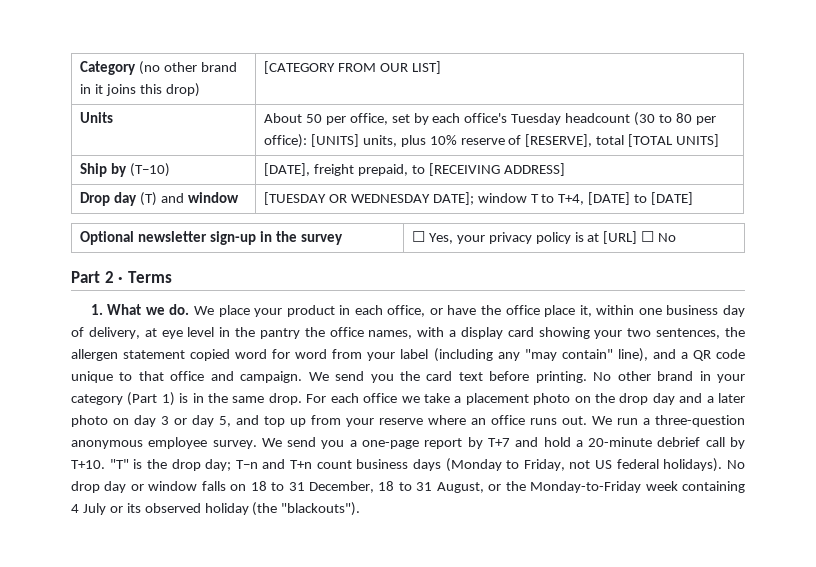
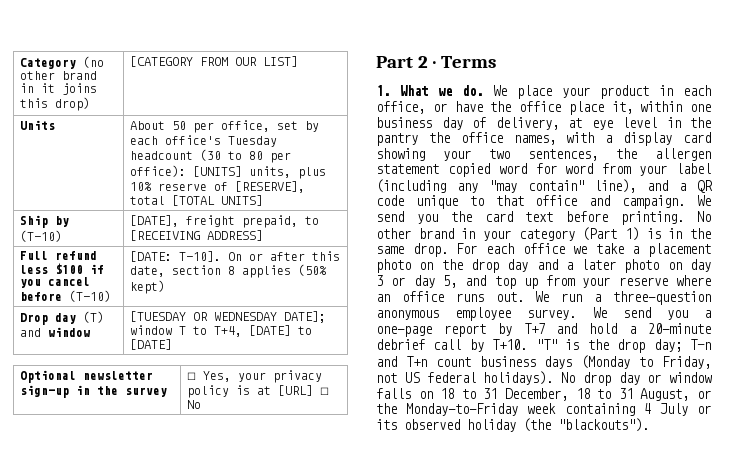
+ Full refund less $100 if you cancel before (T−10) | [DATE: T−10]. On or after this date, section 8 applies (50% kept)

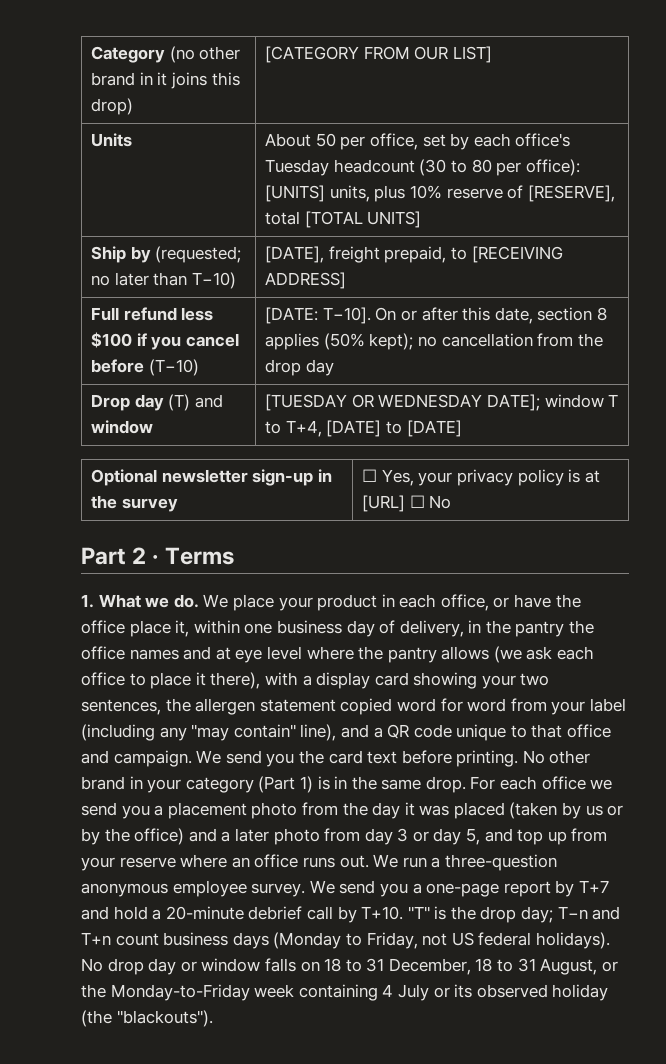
- Ship by (T−10) | [DATE], freight prepaid, to [RECEIVING ADDRESS]
+ Ship by (requested; no later than T−10) | [DATE], freight prepaid, to [RECEIVING ADDRESS]
- Full refund less $100 if you cancel before (T−10) | [DATE: T−10]. On or after this date, section 8 applies (50% kept)
+ Full refund less $100 if you cancel before (T−10) | [DATE: T−10]. On or after this date, section 8 applies (50% kept); no cancellation from the drop day
- We place your product in each office, or have the office place it, within one business day of delivery, at eye level in the pantry the office names, with a display card showing your two sentences, the allergen statement copied word for word from your label (including any "may contain" line), and a QR code unique to that office and campaign.
+ We place your product in each office, or have the office place it, within one business day of delivery, in the pantry the office names and at eye level where the pantry allows (we ask each office to place it there), with a display card showing your two sentences, the allergen statement copied word for word from your label (including any "may contain" line), and a QR code unique to that office and campaign.
- For each office we take a placement photo on the drop day and a later photo on day 3 or day 5, and top up from your reserve where an office runs out.
+ For each office we send you a placement photo from the day it was placed (taken by us or by the office) and a later photo from day 3 or day 5, and top up from your reserve where an office runs out.

